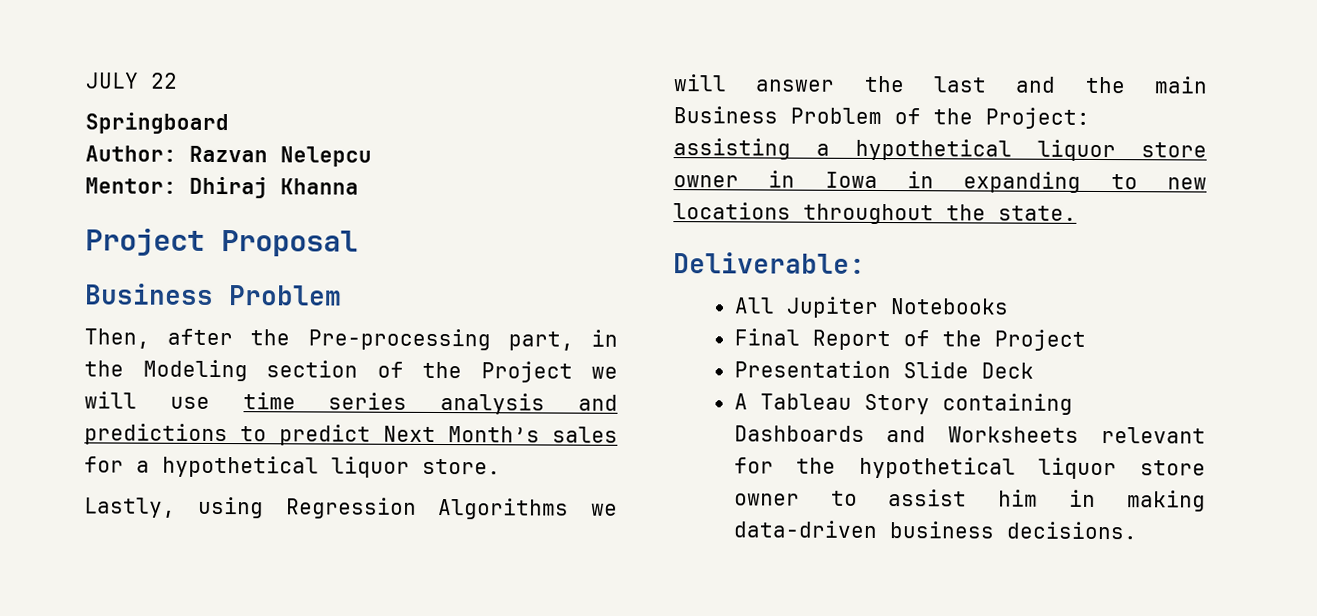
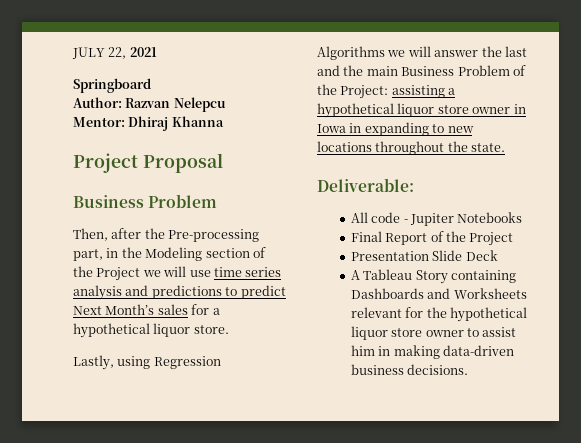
- JULY 22
+ JULY 22, 2021
- All Jupiter Notebooks
+ All code - Jupiter Notebooks

